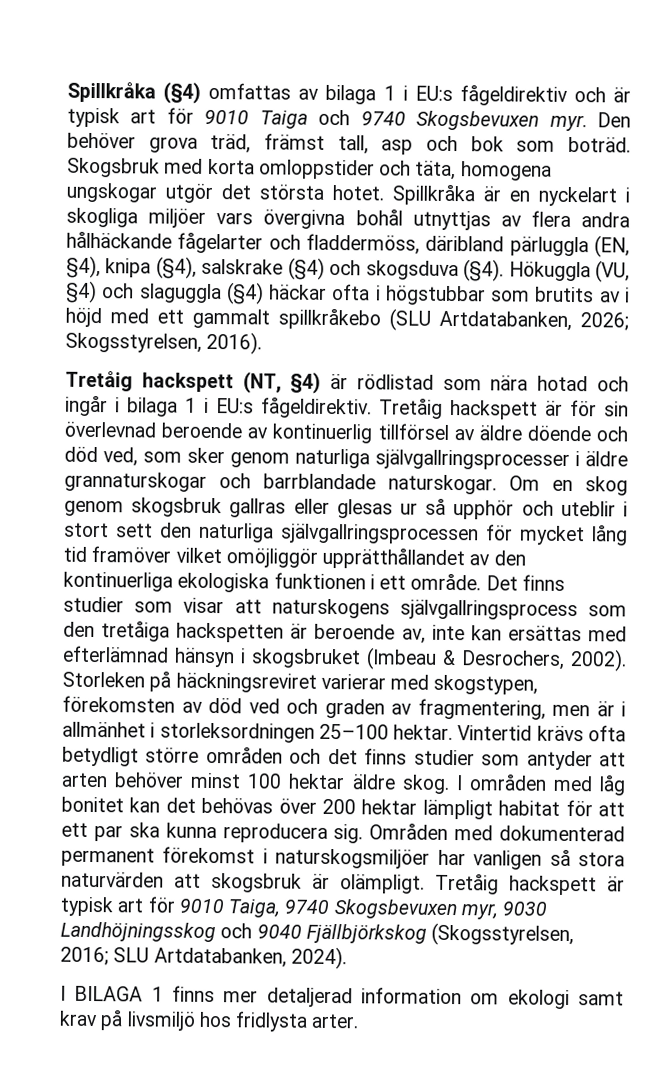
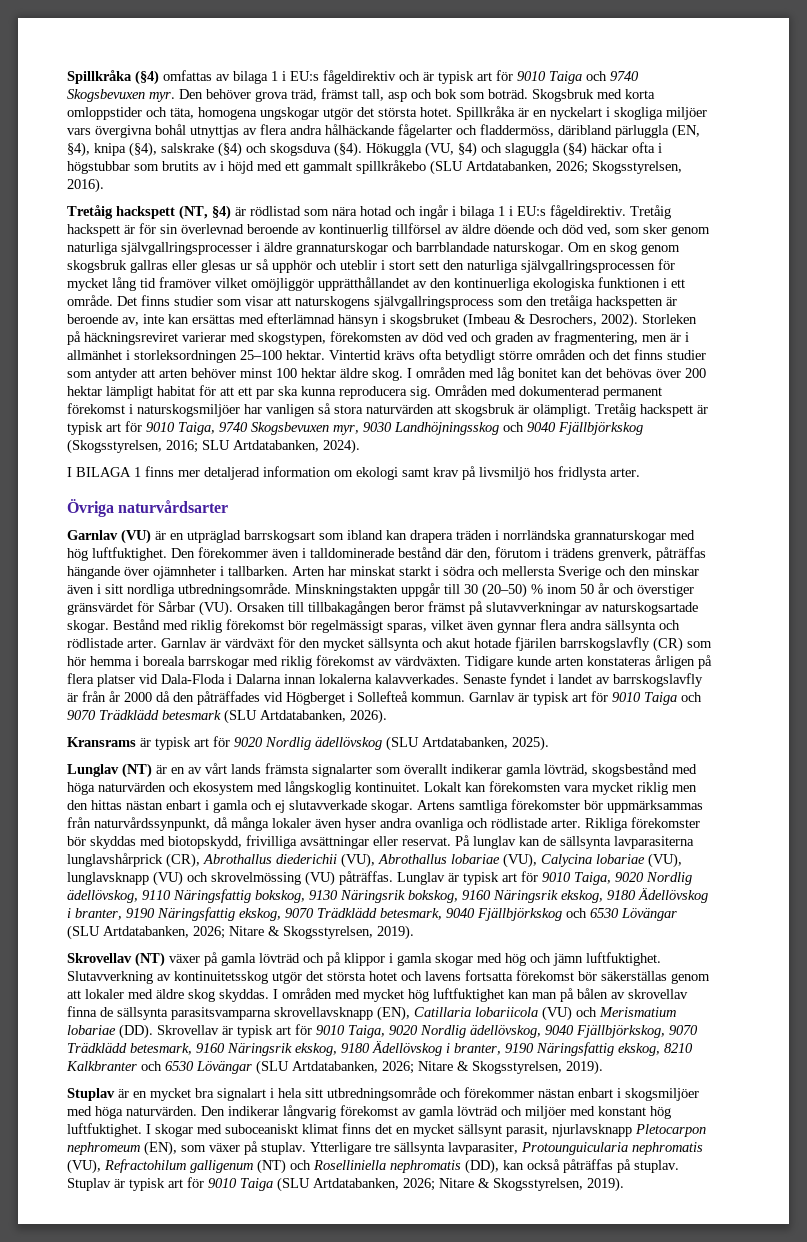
+ Övriga naturvårdsarter
+ Garnlav (VU) är en utpräglad barrskogsart som ibland kan drapera träden i norrländska grannaturskogar med hög luftfuktighet. Den förekommer även i talldominerade bestånd där den, förutom i trädens grenverk, påträffas hängande över ojämnheter i tallbarken. Arten har minskat starkt i södra och mellersta Sverige och den minskar även i sitt nordliga utbredningsområde. Minskningstakten uppgår till 30 (20–50) % inom 50 år och överstiger gränsvärdet för Sårbar (VU). Orsaken till tillbakagången beror främst på slutavverkningar av naturskogsartade skogar. Bestånd med riklig förekomst bör regelmässigt sparas, vilket även gynnar flera andra sällsynta och rödlistade arter. Garnlav är värdväxt för den mycket sällsynta och akut hotade fjärilen barrskogslavfly (CR) som hör hemma i boreala barrskogar med riklig förekomst av värdväxten. Tidigare kunde arten konstateras årligen på flera platser vid Dala-Floda i Dalarna innan lokalerna kalavverkades. Senaste fyndet i landet av barrskogslavfly är från år 2000 då den påträffades vid Högberget i Sollefteå kommun. Garnlav är typisk art för 9010 Taiga och 9070 Trädklädd betesmark (SLU Artdatabanken, 2026).
+ Kransrams är typisk art för 9020 Nordlig ädellövskog (SLU Artdatabanken, 2025).
+ Lunglav (NT) är en av vårt lands främsta signalarter som överallt indikerar gamla lövträd, skogsbestånd med höga naturvärden och ekosystem med långskoglig kontinuitet. Lokalt kan förekomsten vara mycket riklig men den hittas nästan enbart i gamla och ej slutavverkade skogar. Artens samtliga förekomster bör uppmärksammas från naturvårdssynpunkt, då många lokaler även hyser andra ovanliga och rödlistade arter. Rikliga förekomster bör skyddas med biotopskydd, frivilliga avsättningar eller reservat. På lunglav kan de sällsynta lavparasiterna lunglavshårprick (CR), Abrothallus diederichii (VU), Abrothallus lobariae (VU), Calycina lobariae (VU), lunglavsknapp (VU) och skrovelmössing (VU) påträffas. Lunglav är typisk art för 9010 Taiga, 9020 Nordlig ädellövskog, 9110 Näringsfattig bokskog, 9130 Näringsrik bokskog, 9160 Näringsrik ekskog, 9180 Ädellövskog i branter, 9190 Näringsfattig ekskog, 9070 Trädklädd betesmark, 9040 Fjällbjörkskog och 6530 Lövängar (SLU Artdatabanken, 2026; Nitare & Skogsstyrelsen, 2019).
+ Skrovellav (NT) växer på gamla lövträd och på klippor i gamla skogar med hög och jämn luftfuktighet. Slutavverkning av kontinuitetsskog utgör det största hotet och lavens fortsatta förekomst bör säkerställas genom att lokaler med äldre skog skyddas. I områden med mycket hög luftfuktighet kan man på bålen av skrovellav finna de sällsynta parasitsvamparna skrovellavsknapp (EN), Catillaria lobariicola (VU) och Merismatium lobariae (DD). Skrovellav är typisk art för 9010 Taiga, 9020 Nordlig ädellövskog, 9040 Fjällbjörkskog, 9070 Trädklädd betesmark, 9160 Näringsrik ekskog, 9180 Ädellövskog i branter, 9190 Näringsfattig ekskog, 8210 Kalkbranter och 6530 Lövängar (SLU Artdatabanken, 2026; Nitare & Skogsstyrelsen, 2019).
+ Stuplav är en mycket bra signalart i hela sitt utbredningsområde och förekommer nästan enbart i skogsmiljöer med höga naturvärden. Den indikerar långvarig förekomst av gamla lövträd och miljöer med konstant hög luftfuktighet. I skogar med suboceaniskt klimat finns det en mycket sällsynt parasit, njurlavsknapp Pletocarpon nephromeum (EN), som växer på stuplav. Ytterligare tre sällsynta lavparasiter, Protounguicularia nephromatis (VU), Refractohilum galligenum (NT) och Roselliniella nephromatis (DD), kan också påträffas på stuplav. Stuplav är typisk art för 9010 Taiga (SLU Artdatabanken, 2026; Nitare & Skogsstyrelsen, 2019).

